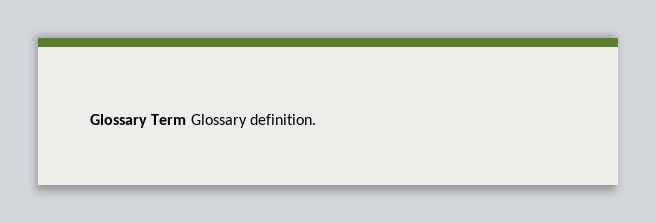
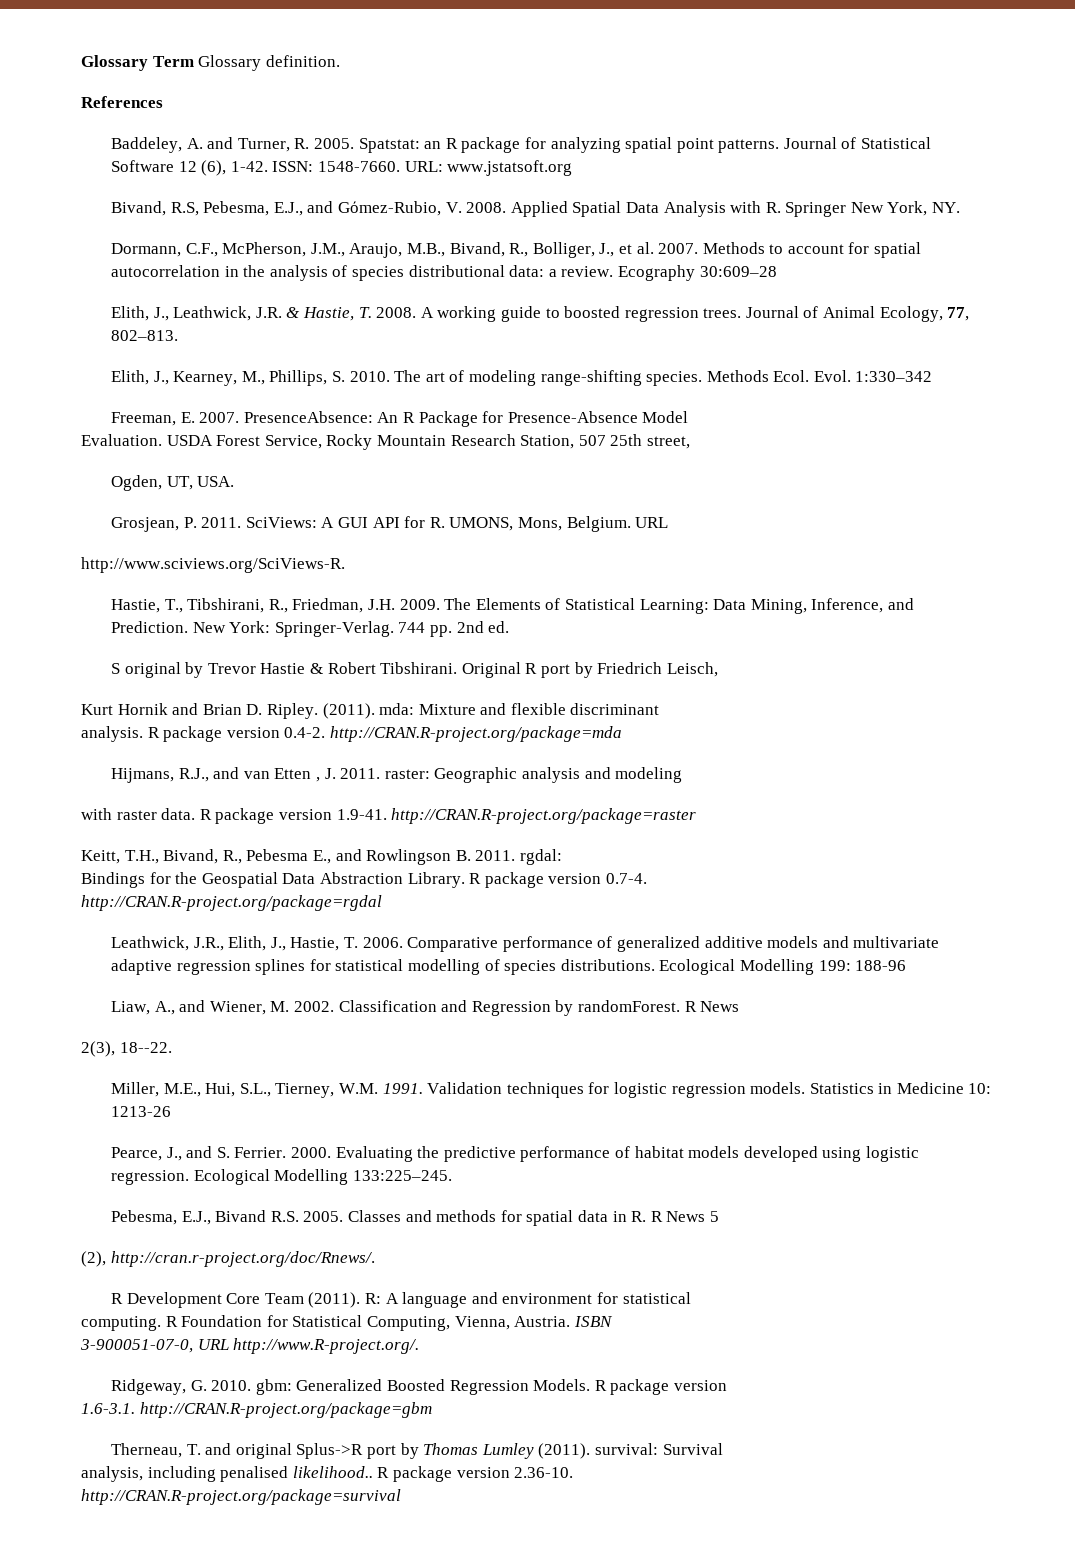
+ References
+ Baddeley, A. and Turner, R. 2005. Spatstat: an R package for analyzing spatial point patterns. Journal of Statistical Software 12 (6), 1-42. ISSN: 1548-7660. URL: www.jstatsoft.org
+ Bivand, R.S, Pebesma, E.J., and Gόmez-Rubio, V. 2008. Applied Spatial Data Analysis with R. Springer New York, NY.
+ Dormann, C.F., McPherson, J.M., Araujo, M.B., Bivand, R., Bolliger, J., et al. 2007. Methods to account for spatial autocorrelation in the analysis of species distributional data: a review. Ecography 30:609–28
+ Elith, J., Leathwick, J.R. & Hastie, T. 2008. A working guide to boosted regression trees. Journal of Animal Ecology, 77, 802–813.
+ Elith, J., Kearney, M., Phillips, S. 2010. The art of modeling range-shifting species. Methods Ecol. Evol. 1:330–342
+ Freeman, E. 2007. PresenceAbsence: An R Package for Presence-Absence Model
+ Evaluation. USDA Forest Service, Rocky Mountain Research Station, 507 25th street,
+ Ogden, UT, USA.
+ Grosjean, P. 2011. SciViews: A GUI API for R. UMONS, Mons, Belgium. URL
+ http://www.sciviews.org/SciViews-R.
+ Hastie, T., Tibshirani, R., Friedman, J.H. 2009. The Elements of Statistical Learning: Data Mining, Inference, and Prediction. New York: Springer-Verlag. 744 pp. 2nd ed.
+ S original by Trevor Hastie & Robert Tibshirani. Original R port by Friedrich Leisch,
+ Kurt Hornik and Brian D. Ripley. (2011). mda: Mixture and flexible discriminant
+ analysis. R package version 0.4-2. http://CRAN.R-project.org/package=mda
+ Hijmans, R.J., and van Etten , J. 2011. raster: Geographic analysis and modeling
+ with raster data. R package version 1.9-41. http://CRAN.R-project.org/package=raster
+ Keitt, T.H., Bivand, R., Pebesma E., and Rowlingson B. 2011. rgdal:
+ Bindings for the Geospatial Data Abstraction Library. R package version 0.7-4.
+ http://CRAN.R-project.org/package=rgdal
+ Leathwick, J.R., Elith, J., Hastie, T. 2006. Comparative performance of generalized additive models and multivariate adaptive regression splines for statistical modelling of species distributions. Ecological Modelling 199: 188-96
+ Liaw, A., and Wiener, M. 2002. Classification and Regression by randomForest. R News
+ 2(3), 18--22.
+ Miller, M.E., Hui, S.L., Tierney, W.M. 1991. Validation techniques for logistic regression models. Statistics in Medicine 10: 1213-26
+ Pearce, J., and S. Ferrier. 2000. Evaluating the predictive performance of habitat models developed using logistic regression. Ecological Modelling 133:225–245.
+ Pebesma, E.J., Bivand R.S. 2005. Classes and methods for spatial data in R. R News 5
+ (2), http://cran.r-project.org/doc/Rnews/.
+ R Development Core Team (2011). R: A language and environment for statistical
+ computing. R Foundation for Statistical Computing, Vienna, Austria. ISBN
+ 3-900051-07-0, URL http://www.R-project.org/.
+ Ridgeway, G. 2010. gbm: Generalized Boosted Regression Models. R package version
+ 1.6-3.1. http://CRAN.R-project.org/package=gbm
+ Therneau, T. and original Splus->R port by Thomas Lumley (2011). survival: Survival
+ analysis, including penalised likelihood.. R package version 2.36-10.
+ http://CRAN.R-project.org/package=survival

